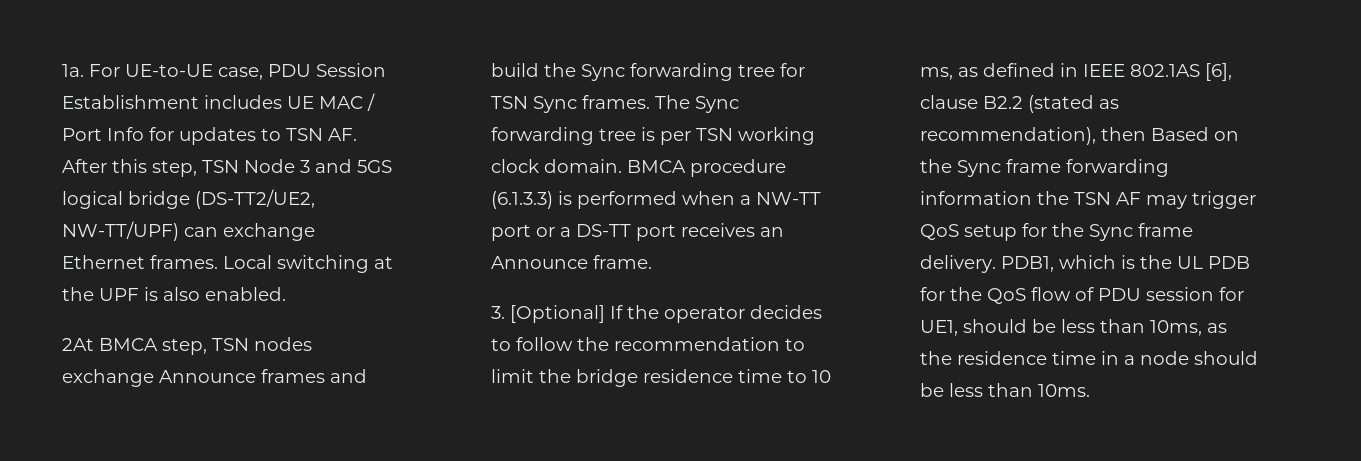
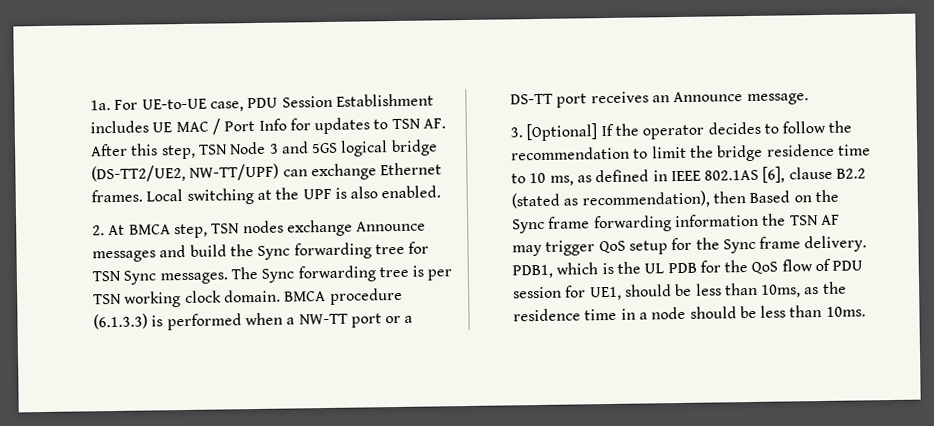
- 2At BMCA step, TSN nodes exchange Announce frames and build the Sync forwarding tree for TSN Sync frames.
+ 2. At BMCA step, TSN nodes exchange Announce messages and build the Sync forwarding tree for TSN Sync messages.
- BMCA procedure (6.1.3.3) is performed when a NW-TT port or a DS-TT port receives an Announce frame.
+ BMCA procedure (6.1.3.3) is performed when a NW-TT port or a DS-TT port receives an Announce message.

